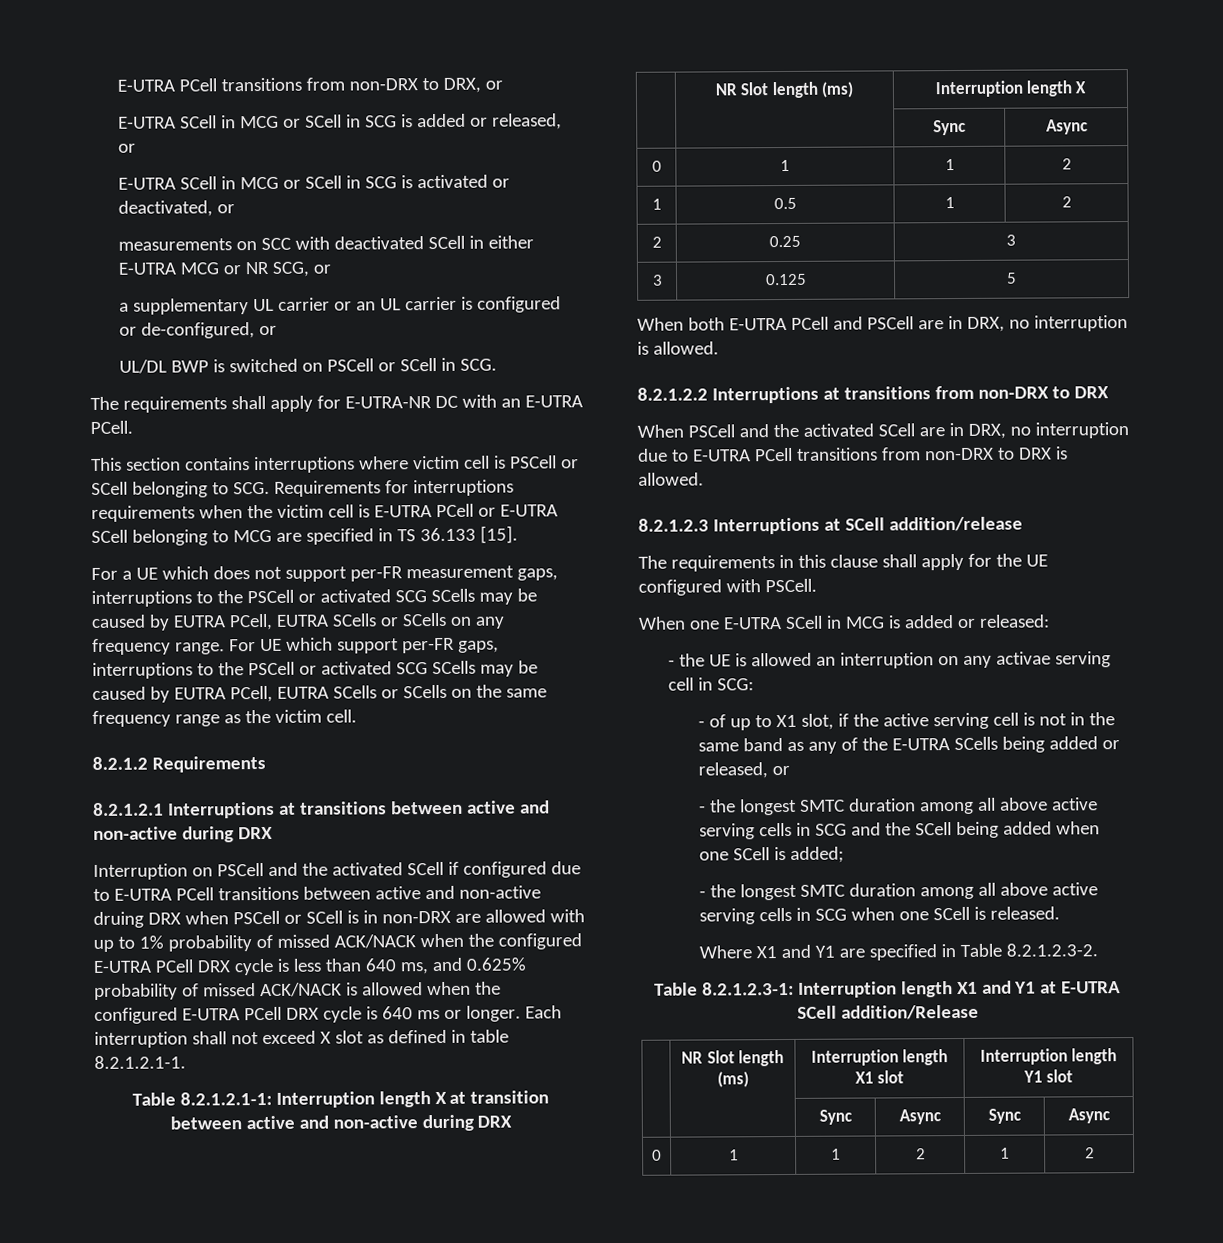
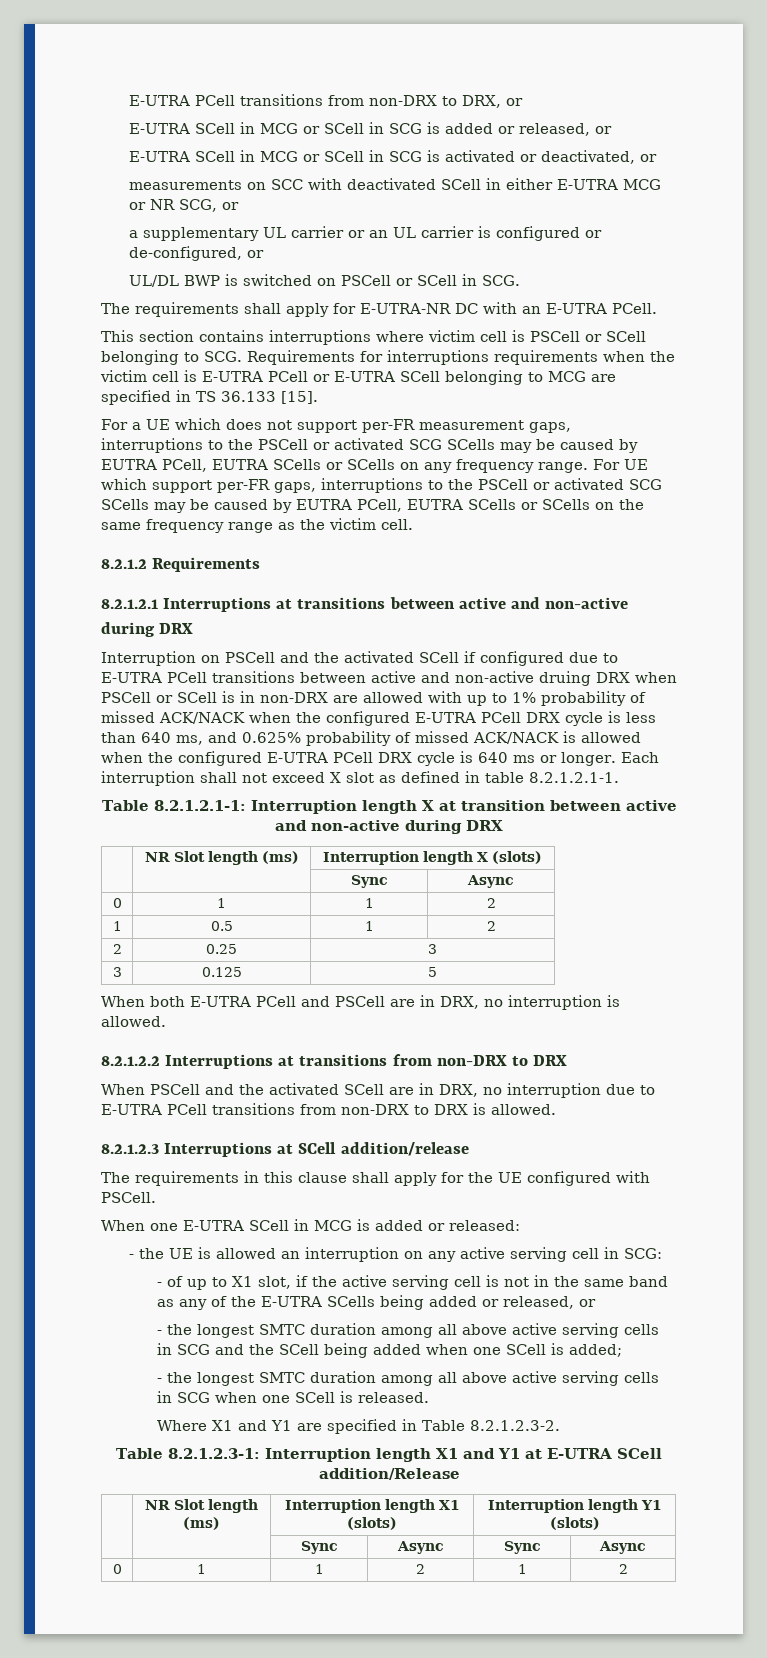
- | NR Slot length (ms) | Interruption length X
+ | NR Slot length (ms) | Interruption length X (slots)
- - the UE is allowed an interruption on any activae serving cell in SCG:
+ - the UE is allowed an interruption on any active serving cell in SCG:
- | NR Slot length (ms) | Interruption length X1 slot | Interruption length Y1 slot
+ | NR Slot length (ms) | Interruption length X1 (slots) | Interruption length Y1 (slots)

